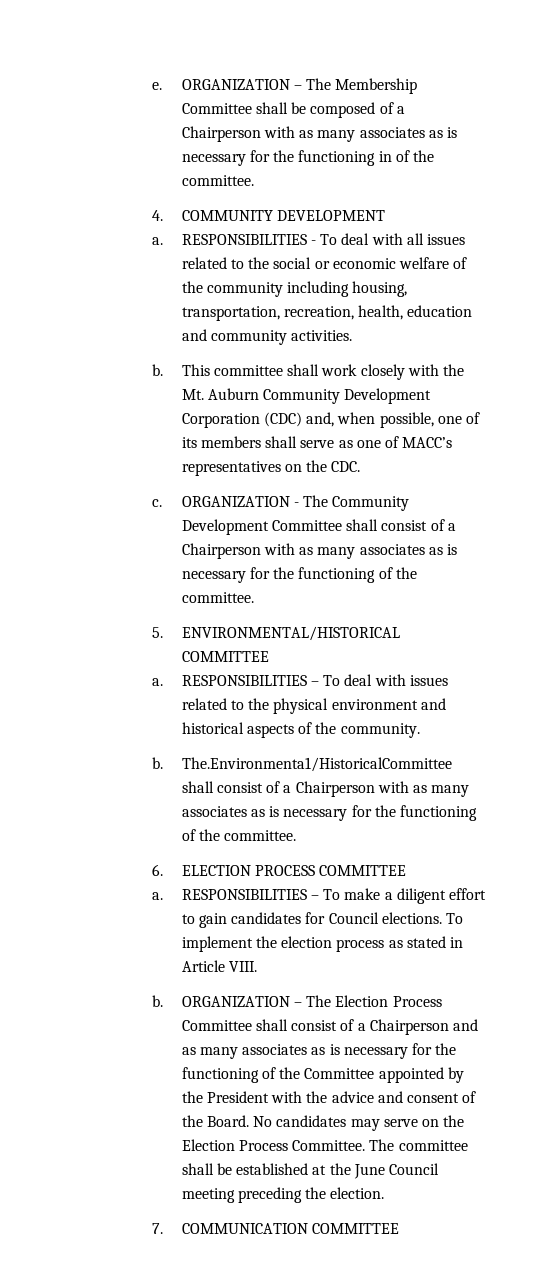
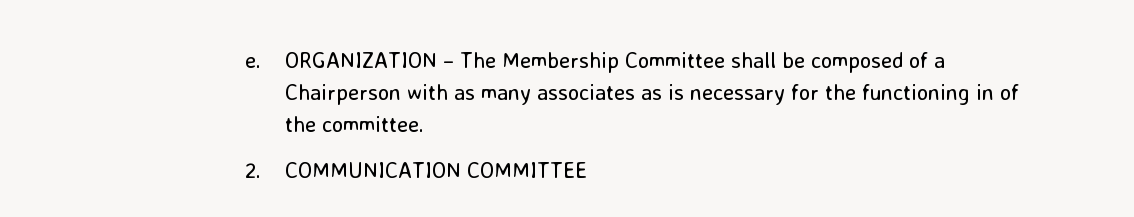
- 4. COMMUNITY DEVELOPMENT
- a. RESPONSIBILITIES - To deal with all issues related to the social or economic welfare of the community including housing, transportation, recreation, health, education and community activities.
- b. This committee shall work closely with the Mt. Auburn Community Development Corporation (CDC) and, when possible, one of its members shall serve as one of MACC’s representatives on the CDC.
- c. ORGANIZATION - The Community Development Committee shall consist of a Chairperson with as many associates as is necessary for the functioning of the committee.
- 5. ENVIRONMENTAL/HISTORICAL COMMITTEE
- a. RESPONSIBILITIES – To deal with issues related to the physical environment and historical aspects of the community.
- b. The.Environmenta1/HistoricalCommittee shall consist of a Chairperson with as many associates as is necessary for the functioning of the committee.
- 6. ELECTION PROCESS COMMITTEE
- a. RESPONSIBILITIES – To make a diligent effort to gain candidates for Council elections. To implement the election process as stated in Article VIII.
- b. ORGANIZATION – The Election Process Committee shall consist of a Chairperson and as many associates as is necessary for the functioning of the Committee appointed by the President with the advice and consent of the Board. No candidates may serve on the Election Process Committee. The committee shall be established at the June Council meeting preceding the election.
- 7. COMMUNICATION COMMITTEE
+ 2. COMMUNICATION COMMITTEE

